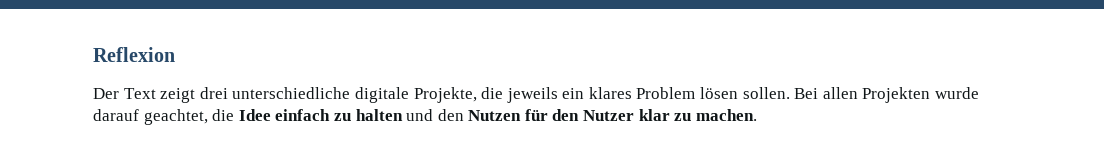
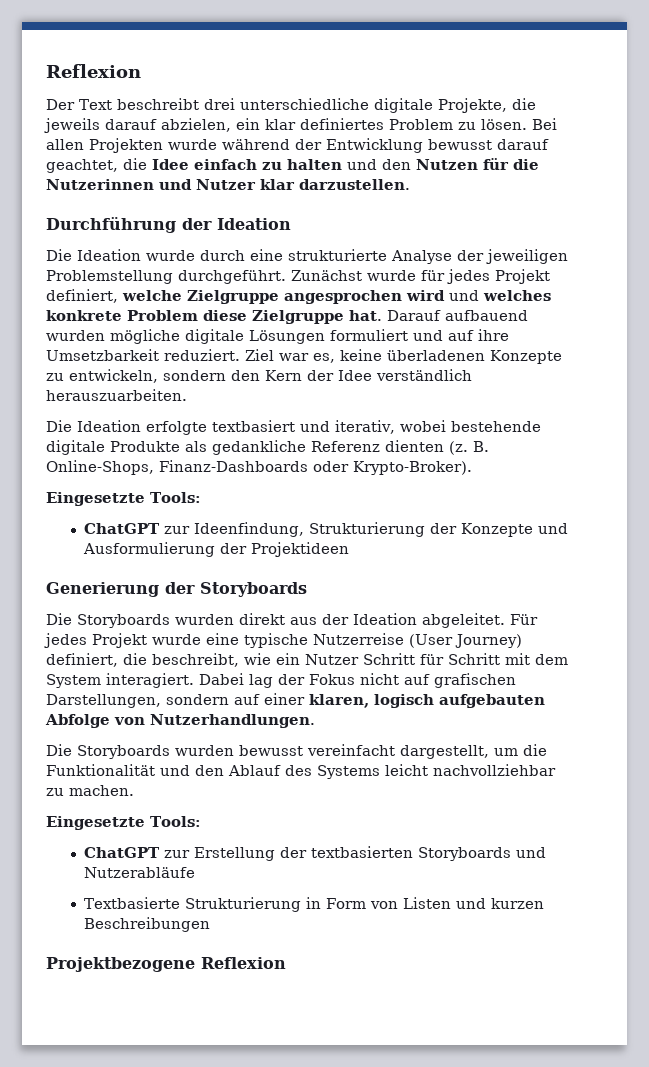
- Der Text zeigt drei unterschiedliche digitale Projekte, die jeweils ein klares Problem lösen sollen. Bei allen Projekten wurde darauf geachtet, die Idee einfach zu halten und den Nutzen für den Nutzer klar zu machen.
+ Der Text beschreibt drei unterschiedliche digitale Projekte, die jeweils darauf abzielen, ein klar definiertes Problem zu lösen. Bei allen Projekten wurde während der Entwicklung bewusst darauf geachtet, die Idee einfach zu halten und den Nutzen für die Nutzerinnen und Nutzer klar darzustellen.
+ Durchführung der Ideation
+ Die Ideation wurde durch eine strukturierte Analyse der jeweiligen Problemstellung durchgeführt. Zunächst wurde für jedes Projekt definiert, welche Zielgruppe angesprochen wird und welches konkrete Problem diese Zielgruppe hat. Darauf aufbauend wurden mögliche digitale Lösungen formuliert und auf ihre Umsetzbarkeit reduziert. Ziel war es, keine überladenen Konzepte zu entwickeln, sondern den Kern der Idee verständlich herauszuarbeiten.
+ Die Ideation erfolgte textbasiert und iterativ, wobei bestehende digitale Produkte als gedankliche Referenz dienten (z. B. Online-Shops, Finanz-Dashboards oder Krypto-Broker).
+ Eingesetzte Tools:
+ ChatGPT zur Ideenfindung, Strukturierung der Konzepte und Ausformulierung der Projektideen
+ Generierung der Storyboards
+ Die Storyboards wurden direkt aus der Ideation abgeleitet. Für jedes Projekt wurde eine typische Nutzerreise (User Journey) definiert, die beschreibt, wie ein Nutzer Schritt für Schritt mit dem System interagiert. Dabei lag der Fokus nicht auf grafischen Darstellungen, sondern auf einer klaren, logisch aufgebauten Abfolge von Nutzerhandlungen.
+ Die Storyboards wurden bewusst vereinfacht dargestellt, um die Funktionalität und den Ablauf des Systems leicht nachvollziehbar zu machen.
+ Eingesetzte Tools:
+ ChatGPT zur Erstellung der textbasierten Storyboards und Nutzerabläufe
+ Textbasierte Strukturierung in Form von Listen und kurzen Beschreibungen
+ Projektbezogene Reflexion

